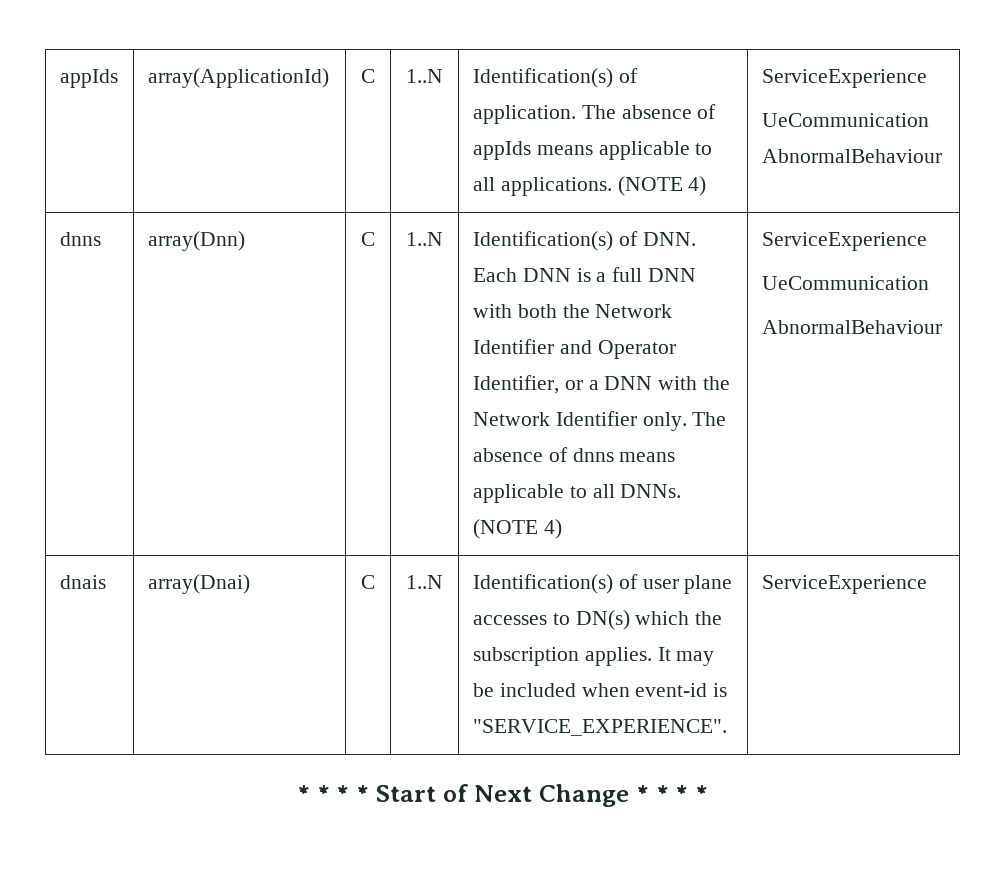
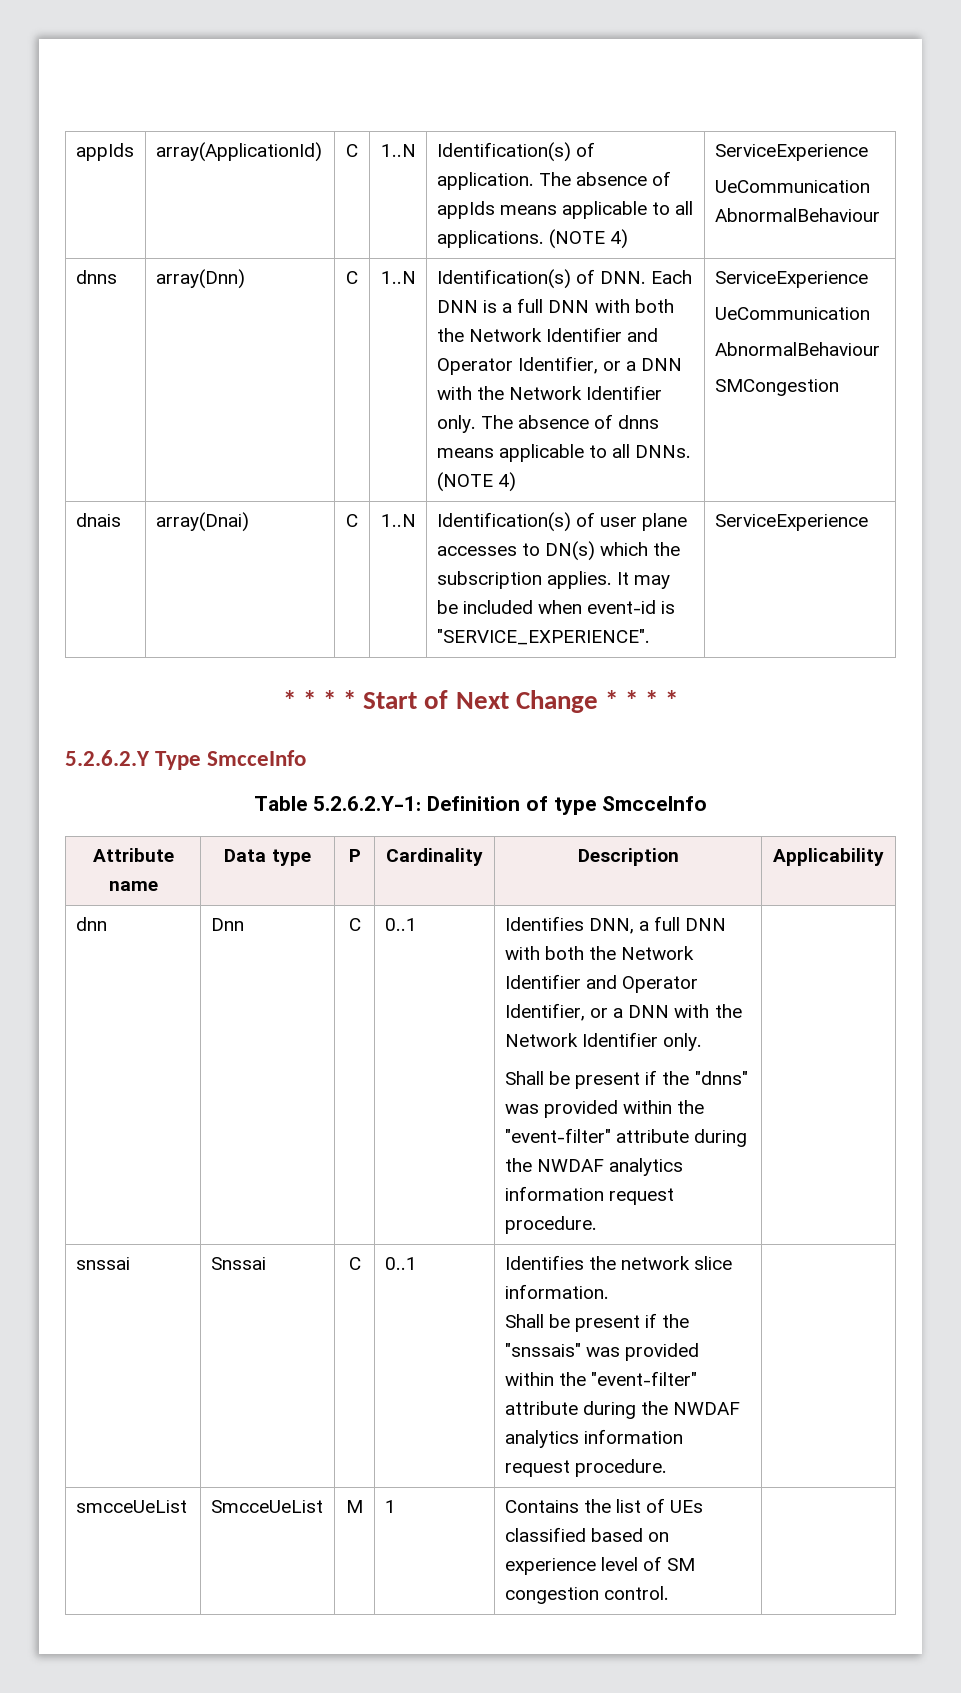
+ SMCongestion
+ 5.2.6.2.Y Type SmcceInfo
+ Table 5.2.6.2.Y-1: Definition of type SmcceInfo
+ Attribute name | Data type | P | Cardinality | Description | Applicability
+ dnn | Dnn | C | 0..1 | Identifies DNN, a full DNN with both the Network Identifier and Operator Identifier, or a DNN with the Network Identifier only.
+ Shall be present if the "dnns" was provided within the "event-filter" attribute during the NWDAF analytics information request procedure. |
+ snssai | Snssai | C | 0..1 | Identifies the network slice information.
+ Shall be present if the "snssais" was provided within the "event-filter" attribute during the NWDAF analytics information request procedure. |
+ smcceUeList | SmcceUeList | M | 1 | Contains the list of UEs classified based on experience level of SM congestion control. |

